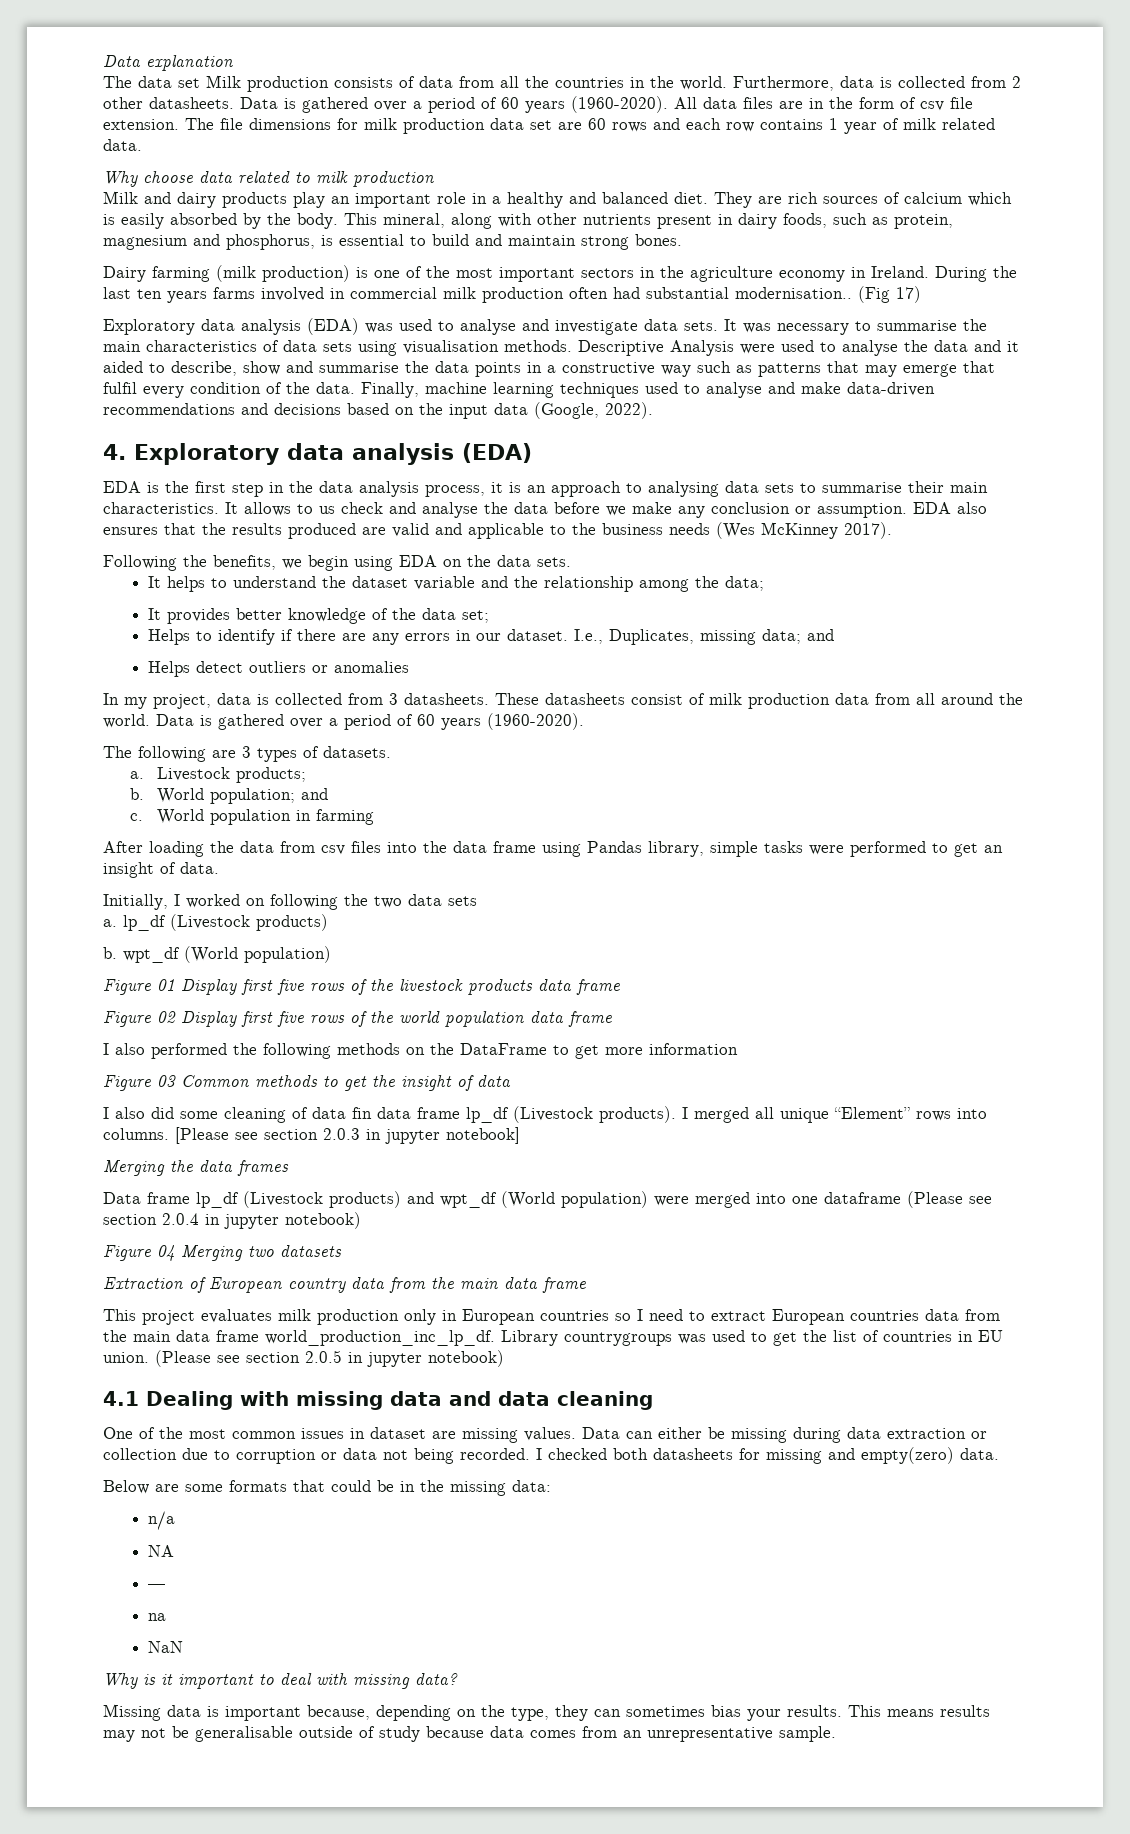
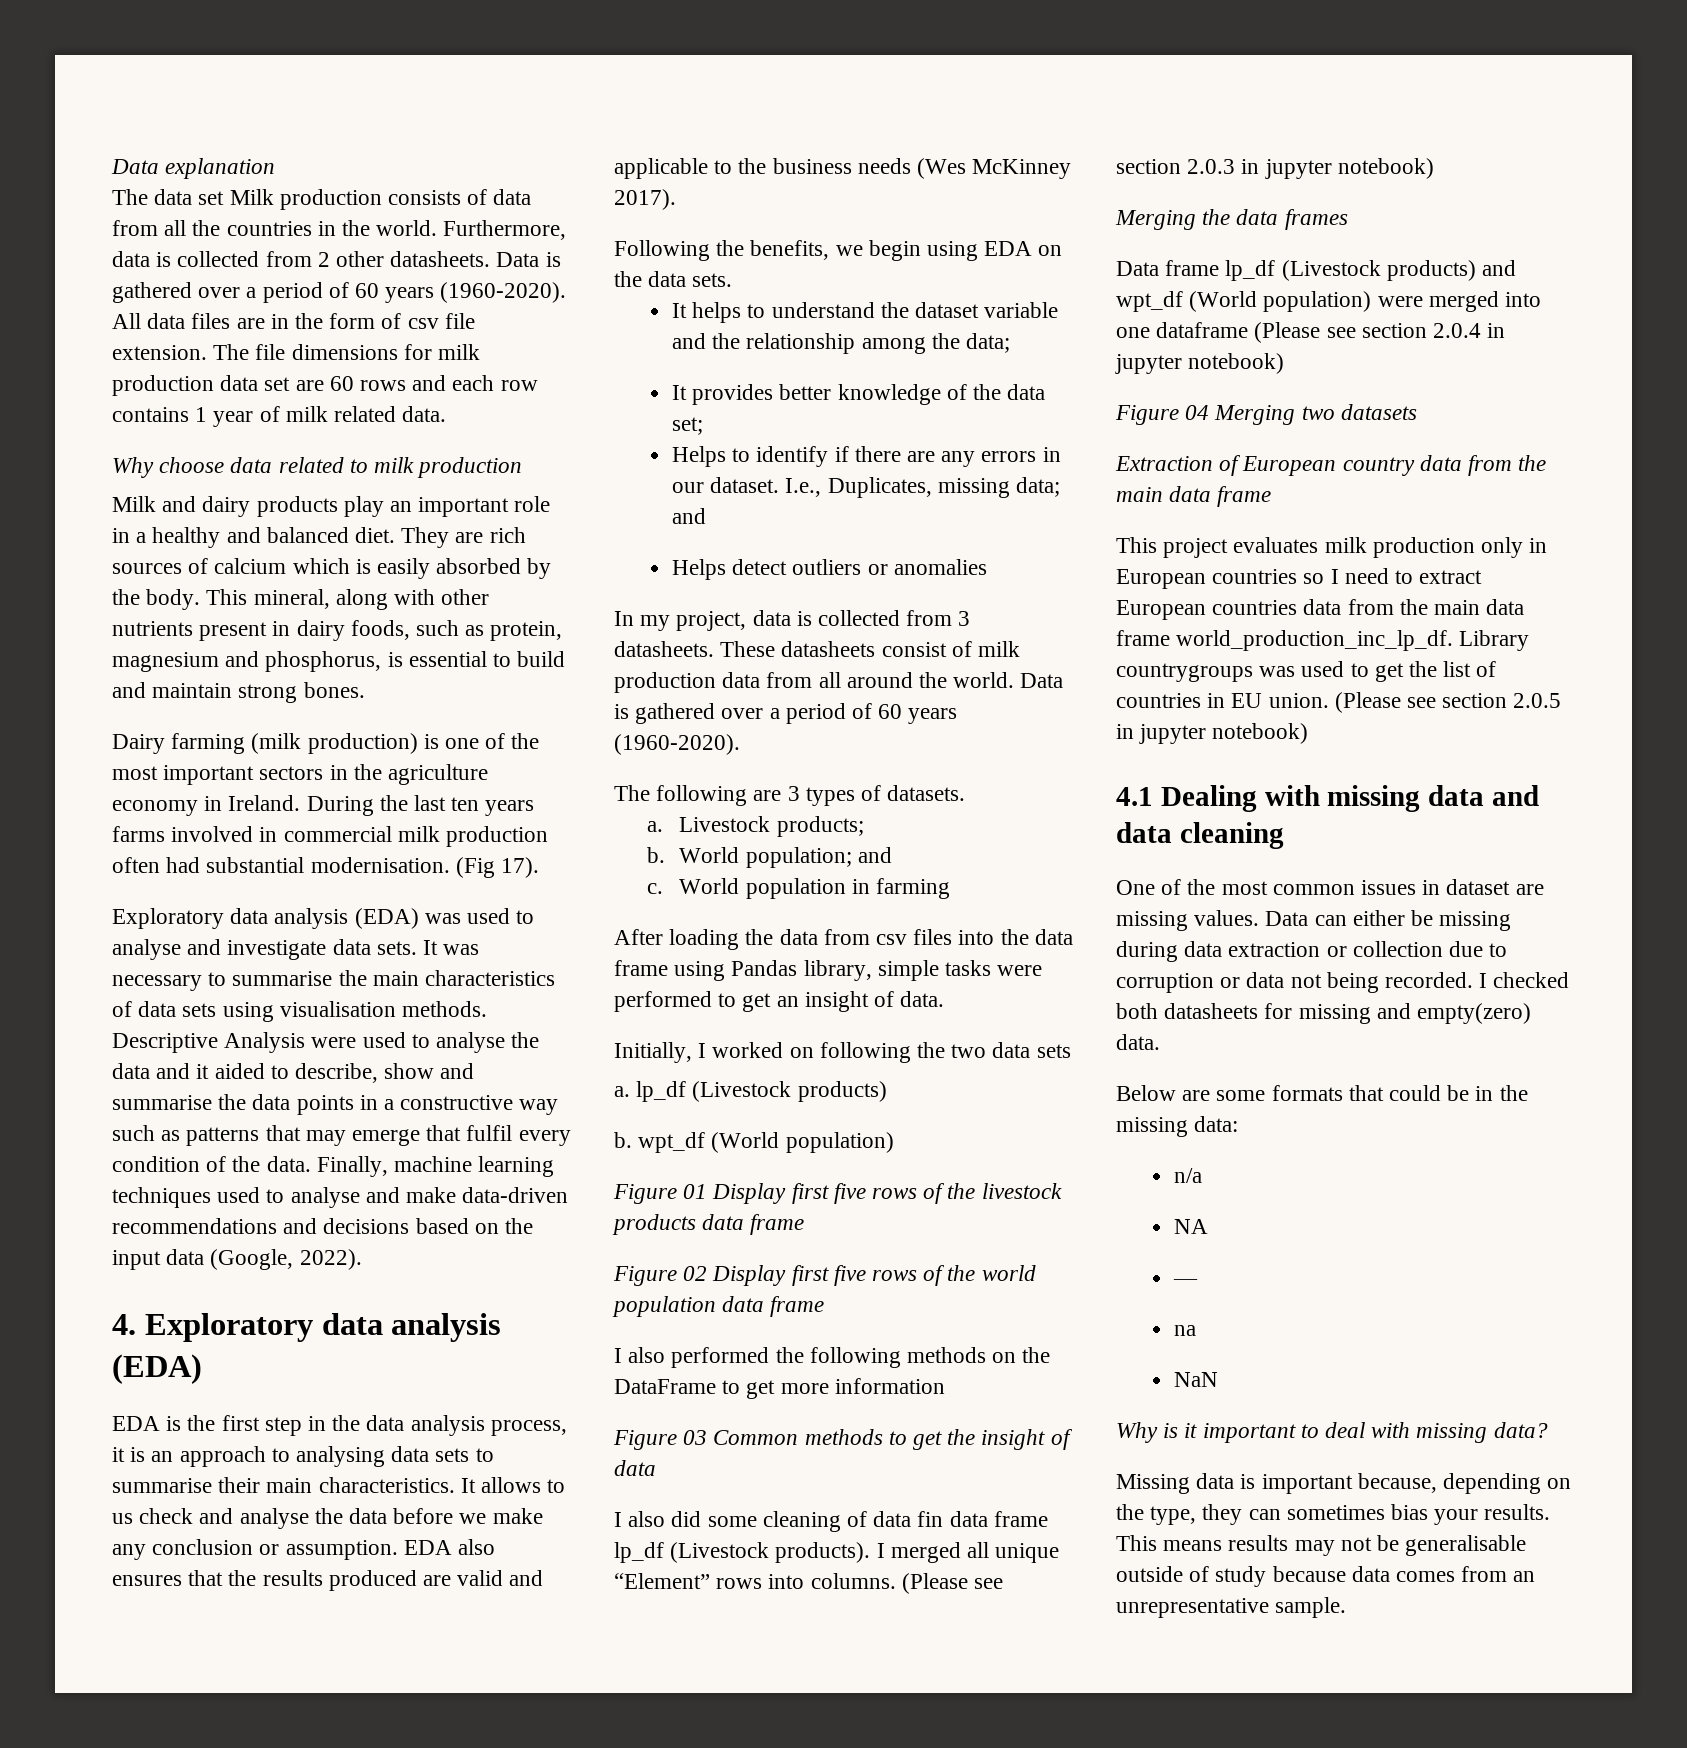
- During the last ten years farms involved in commercial milk production often had substantial modernisation.. (Fig 17)
+ During the last ten years farms involved in commercial milk production often had substantial modernisation. (Fig 17).
- [Please see section 2.0.3 in jupyter notebook]
+ (Please see section 2.0.3 in jupyter notebook)

